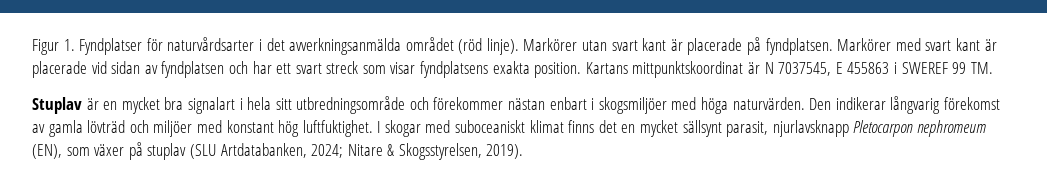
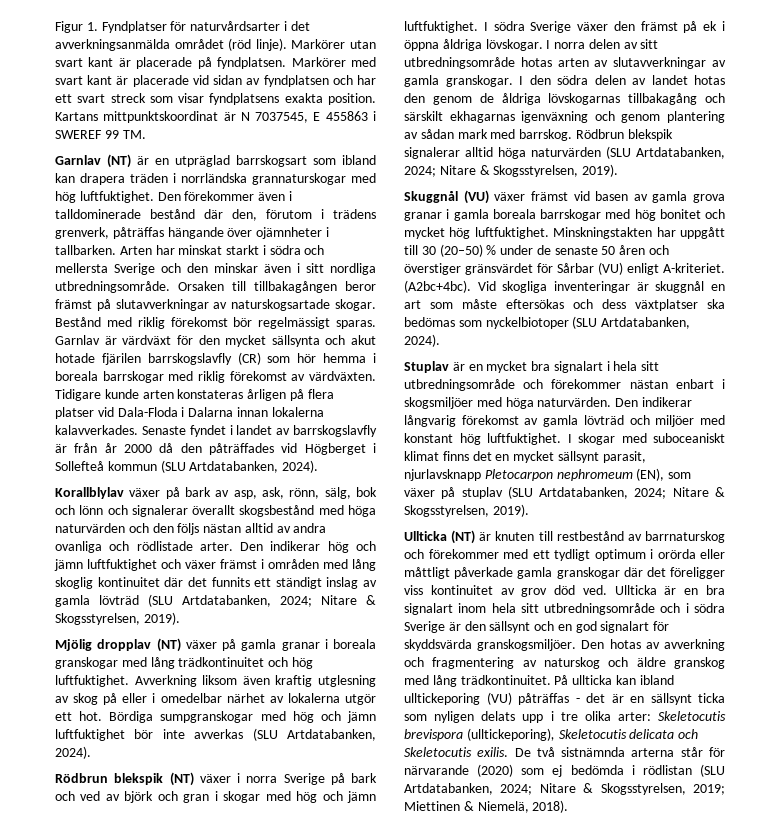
+ Garnlav (NT) är en utpräglad barrskogsart som ibland kan drapera träden i norrländska grannaturskogar med hög luftfuktighet. Den förekommer även i talldominerade bestånd där den, förutom i trädens grenverk, påträffas hängande över ojämnheter i tallbarken. Arten har minskat starkt i södra och mellersta Sverige och den minskar även i sitt nordliga utbredningsområde. Orsaken till tillbakagången beror främst på slutavverkningar av naturskogsartade skogar. Bestånd med riklig förekomst bör regelmässigt sparas. Garnlav är värdväxt för den mycket sällsynta och akut hotade fjärilen barrskogslavfly (CR) som hör hemma i boreala barrskogar med riklig förekomst av värdväxten. Tidigare kunde arten konstateras årligen på flera platser vid Dala-Floda i Dalarna innan lokalerna kalavverkades. Senaste fyndet i landet av barrskogslavfly är från år 2000 då den påträffades vid Högberget i Sollefteå kommun (SLU Artdatabanken, 2024).
+ Korallblylav växer på bark av asp, ask, rönn, sälg, bok och lönn och signalerar överallt skogsbestånd med höga naturvärden och den följs nästan alltid av andra ovanliga och rödlistade arter. Den indikerar hög och jämn luftfuktighet och växer främst i områden med lång skoglig kontinuitet där det funnits ett ständigt inslag av gamla lövträd (SLU Artdatabanken, 2024; Nitare & Skogsstyrelsen, 2019).
+ Mjölig dropplav (NT) växer på gamla granar i boreala granskogar med lång trädkontinuitet och hög luftfuktighet. Avverkning liksom även kraftig utglesning av skog på eller i omedelbar närhet av lokalerna utgör ett hot. Bördiga sumpgranskogar med hög och jämn luftfuktighet bör inte avverkas (SLU Artdatabanken, 2024).
+ Rödbrun blekspik (NT) växer i norra Sverige på bark och ved av björk och gran i skogar med hög och jämn luftfuktighet. I södra Sverige växer den främst på ek i öppna åldriga lövskogar. I norra delen av sitt utbredningsområde hotas arten av slutavverkningar av gamla granskogar. I den södra delen av landet hotas den genom de åldriga lövskogarnas tillbakagång och särskilt ekhagarnas igenväxning och genom plantering av sådan mark med barrskog. Rödbrun blekspik signalerar alltid höga naturvärden (SLU Artdatabanken, 2024; Nitare & Skogsstyrelsen, 2019).
+ Skuggnål (VU) växer främst vid basen av gamla grova granar i gamla boreala barrskogar med hög bonitet och mycket hög luftfuktighet. Minskningstakten har uppgått till 30 (20–50) % under de senaste 50 åren och överstiger gränsvärdet för Sårbar (VU) enligt A-kriteriet. (A2bc+4bc). Vid skogliga inventeringar är skuggnål en art som måste eftersökas och dess växtplatser ska bedömas som nyckelbiotoper (SLU Artdatabanken, 2024).
+ Ullticka (NT) är knuten till restbestånd av barrnaturskog och förekommer med ett tydligt optimum i orörda eller måttligt påverkade gamla granskogar där det föreligger viss kontinuitet av grov död ved. Ullticka är en bra signalart inom hela sitt utbredningsområde och i södra Sverige är den sällsynt och en god signalart för skyddsvärda granskogsmiljöer. Den hotas av avverkning och fragmentering av naturskog och äldre granskog med lång trädkontinuitet. På ullticka kan ibland ulltickeporing (VU) påträffas - det är en sällsynt ticka som nyligen delats upp i tre olika arter: Skeletocutis brevispora (ulltickeporing), Skeletocutis delicata och Skeletocutis exilis. De två sistnämnda arterna står för närvarande (2020) som ej bedömda i rödlistan (SLU Artdatabanken, 2024; Nitare & Skogsstyrelsen, 2019; Miettinen & Niemelä, 2018).

